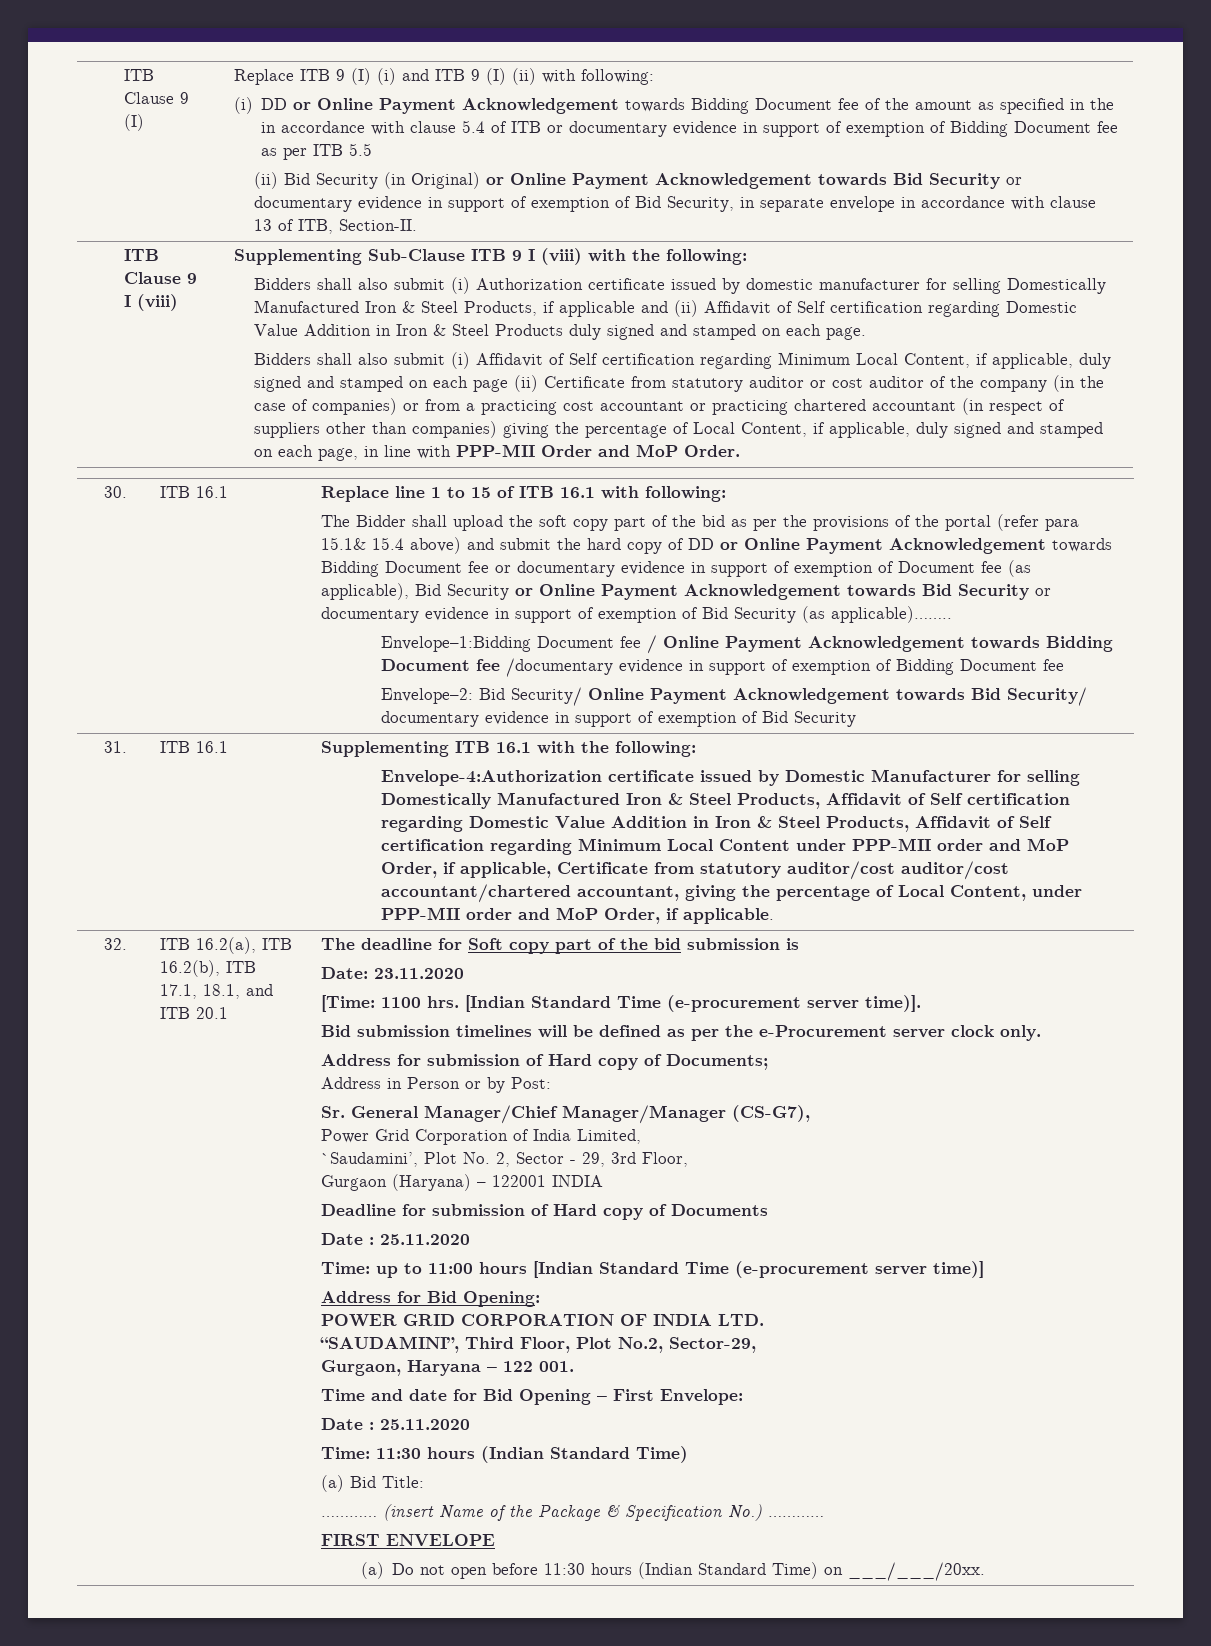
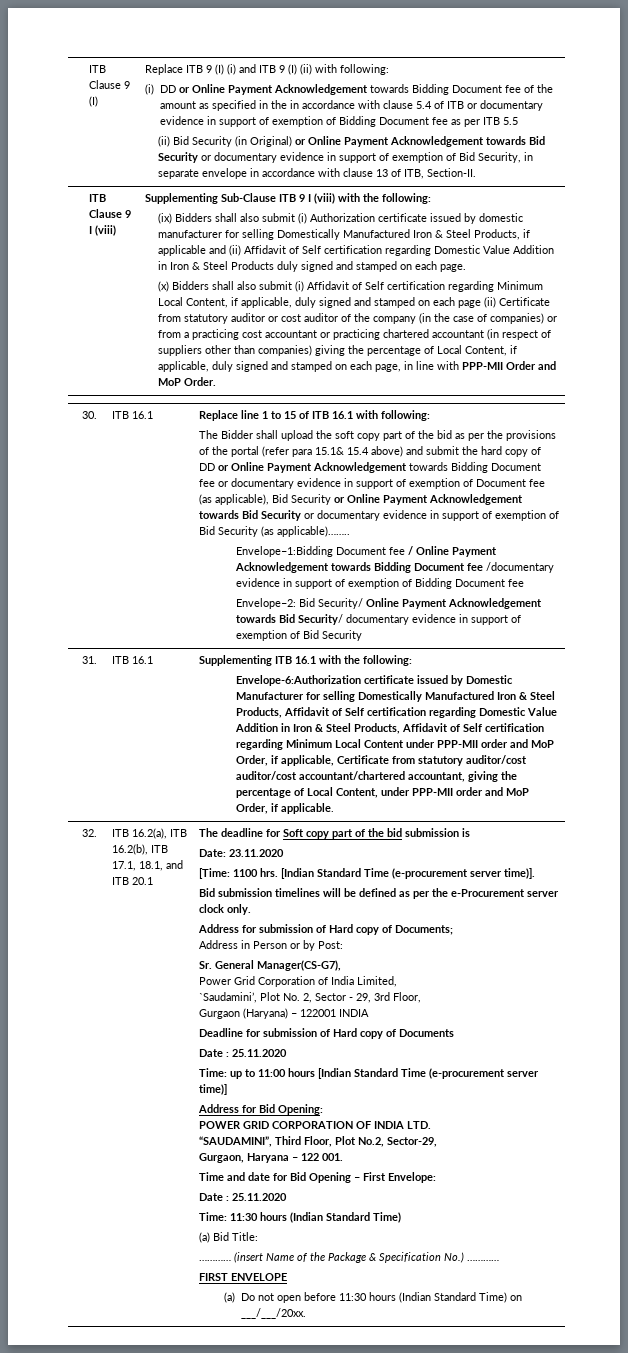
- Bidders shall also submit (i) Authorization certificate issued by domestic manufacturer for selling Domestically Manufactured Iron & Steel Products, if applicable and (ii) Affidavit of Self certification regarding Domestic Value Addition in Iron & Steel Products duly signed and stamped on each page.
+ (ix) Bidders shall also submit (i) Authorization certificate issued by domestic manufacturer for selling Domestically Manufactured Iron & Steel Products, if applicable and (ii) Affidavit of Self certification regarding Domestic Value Addition in Iron & Steel Products duly signed and stamped on each page.
- Bidders shall also submit (i) Affidavit of Self certification regarding Minimum Local Content, if applicable, duly signed and stamped on each page (ii) Certificate from statutory auditor or cost auditor of the company (in the case of companies) or from a practicing cost accountant or practicing chartered accountant (in respect of suppliers other than companies) giving the percentage of Local Content, if applicable, duly signed and stamped on each page, in line with PPP-MII Order and MoP Order.
+ (x) Bidders shall also submit (i) Affidavit of Self certification regarding Minimum Local Content, if applicable, duly signed and stamped on each page (ii) Certificate from statutory auditor or cost auditor of the company (in the case of companies) or from a practicing cost accountant or practicing chartered accountant (in respect of suppliers other than companies) giving the percentage of Local Content, if applicable, duly signed and stamped on each page, in line with PPP-MII Order and MoP Order.
- Envelope-4:Authorization certificate issued by Domestic Manufacturer for selling Domestically Manufactured Iron & Steel Products, Affidavit of Self certification regarding Domestic Value Addition in Iron & Steel Products, Affidavit of Self certification regarding Minimum Local Content under PPP-MII order and MoP Order, if applicable, Certificate from statutory auditor/cost auditor/cost accountant/chartered accountant, giving the percentage of Local Content, under PPP-MII order and MoP Order, if applicable.
+ Envelope-6:Authorization certificate issued by Domestic Manufacturer for selling Domestically Manufactured Iron & Steel Products, Affidavit of Self certification regarding Domestic Value Addition in Iron & Steel Products, Affidavit of Self certification regarding Minimum Local Content under PPP-MII order and MoP Order, if applicable, Certificate from statutory auditor/cost auditor/cost accountant/chartered accountant, giving the percentage of Local Content, under PPP-MII order and MoP Order, if applicable.
- Sr. General Manager/Chief Manager/Manager (CS-G7),
+ Sr. General Manager(CS-G7),

